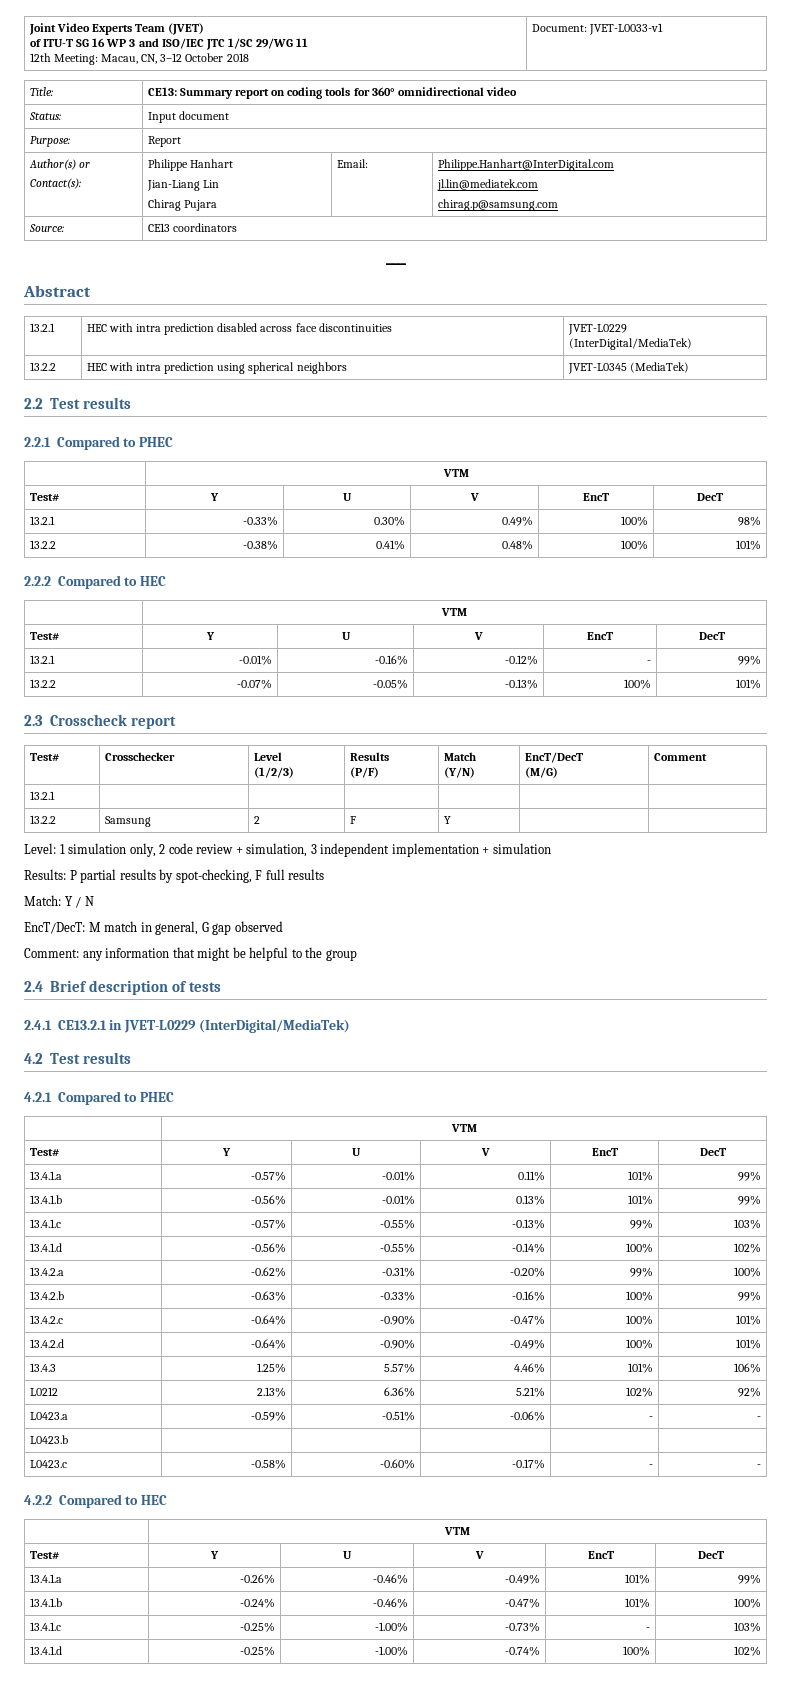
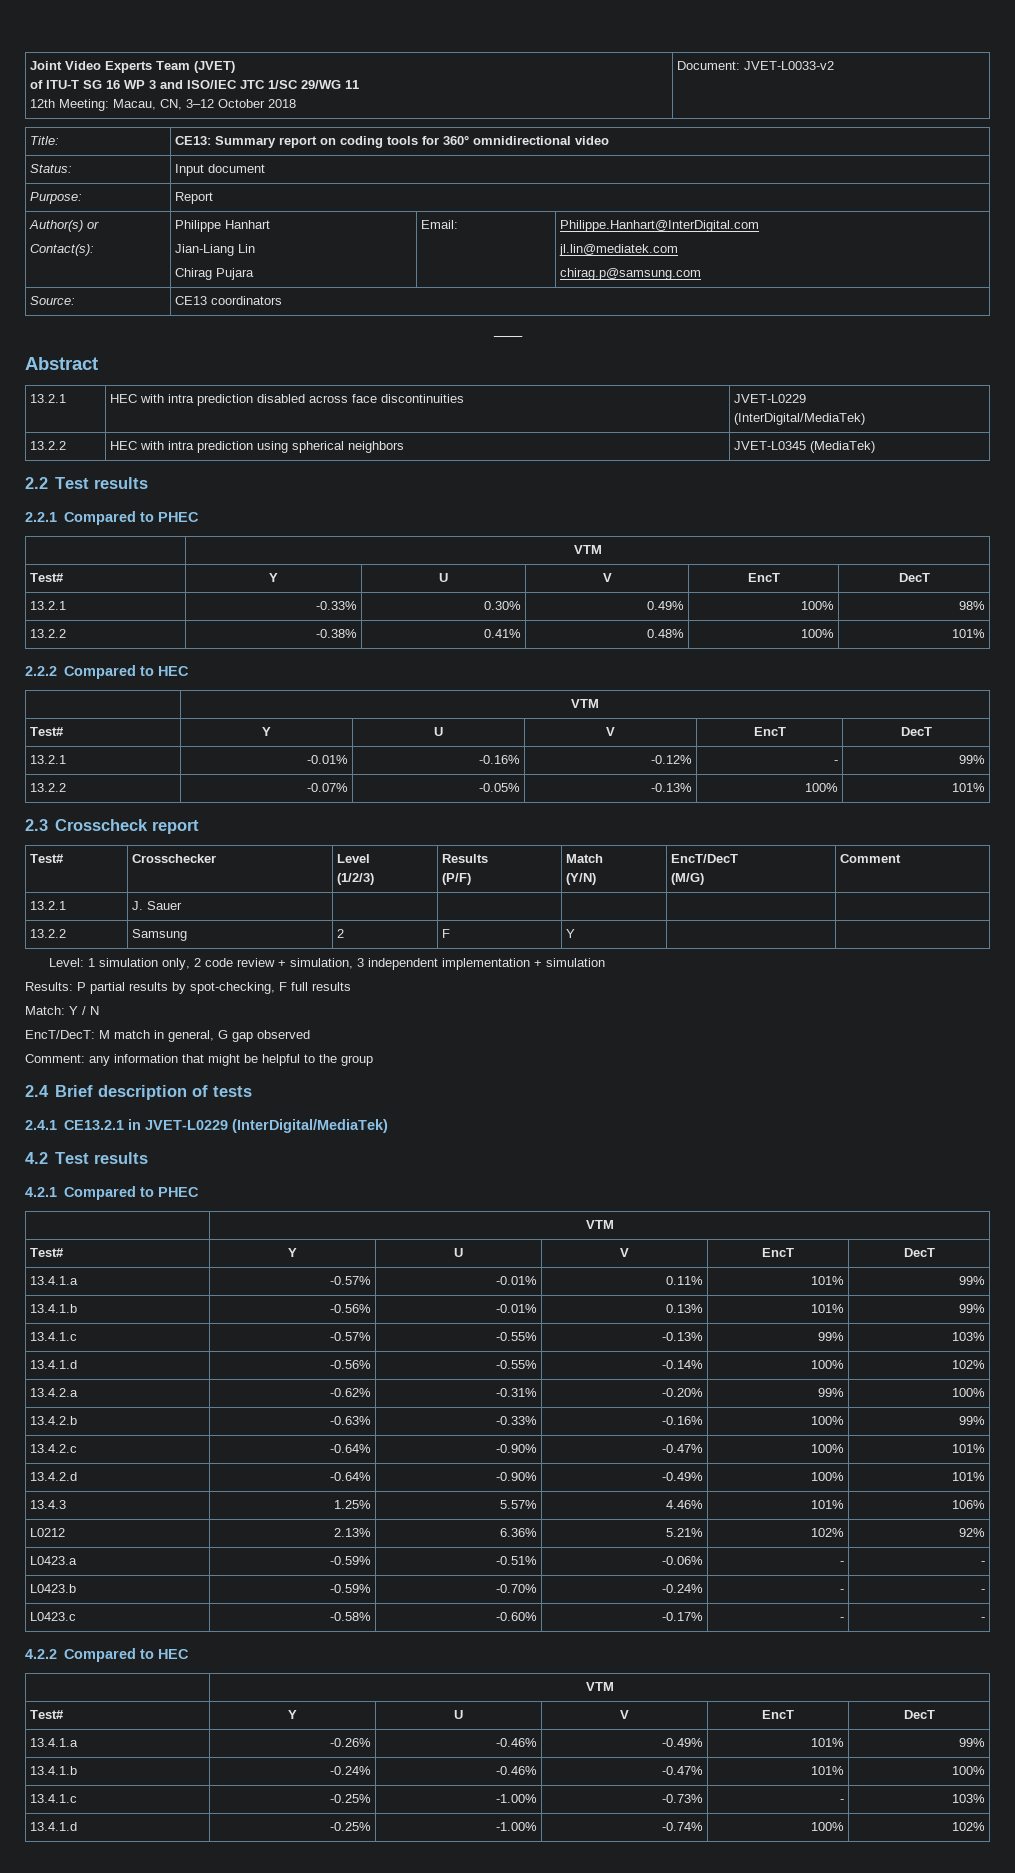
  Joint Video Experts Team (JVET)
  of ITU-T SG 16 WP 3 and ISO/IEC JTC 1/SC 29/WG 11
- 12th Meeting: Macau, CN, 3–12 October 2018 | Document: JVET-L0033-v1
+ 12th Meeting: Macau, CN, 3–12 October 2018 | Document: JVET-L0033-v2
- 13.2.1 | | | | | |
+ 13.2.1 | J. Sauer | | | | |
- L0423.b | | | | |
+ L0423.b | -0.59% | -0.70% | -0.24% | - | -

